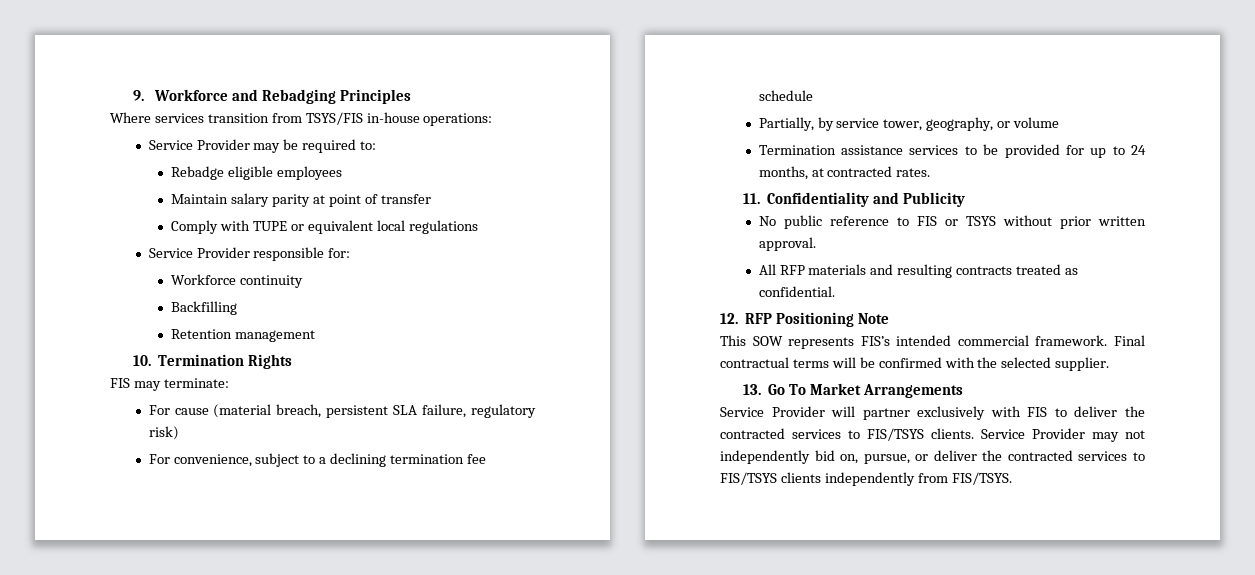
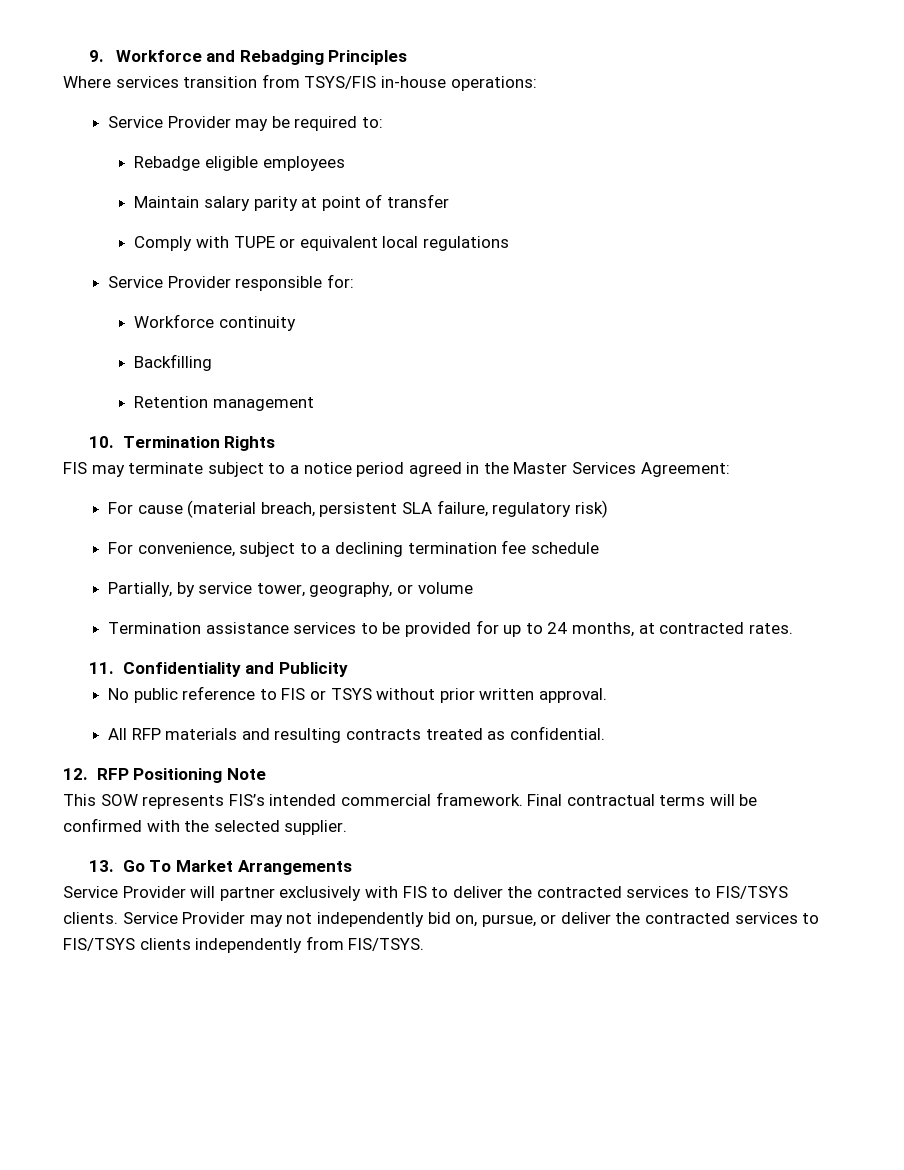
- FIS may terminate:
+ FIS may terminate subject to a notice period agreed in the Master Services Agreement:

